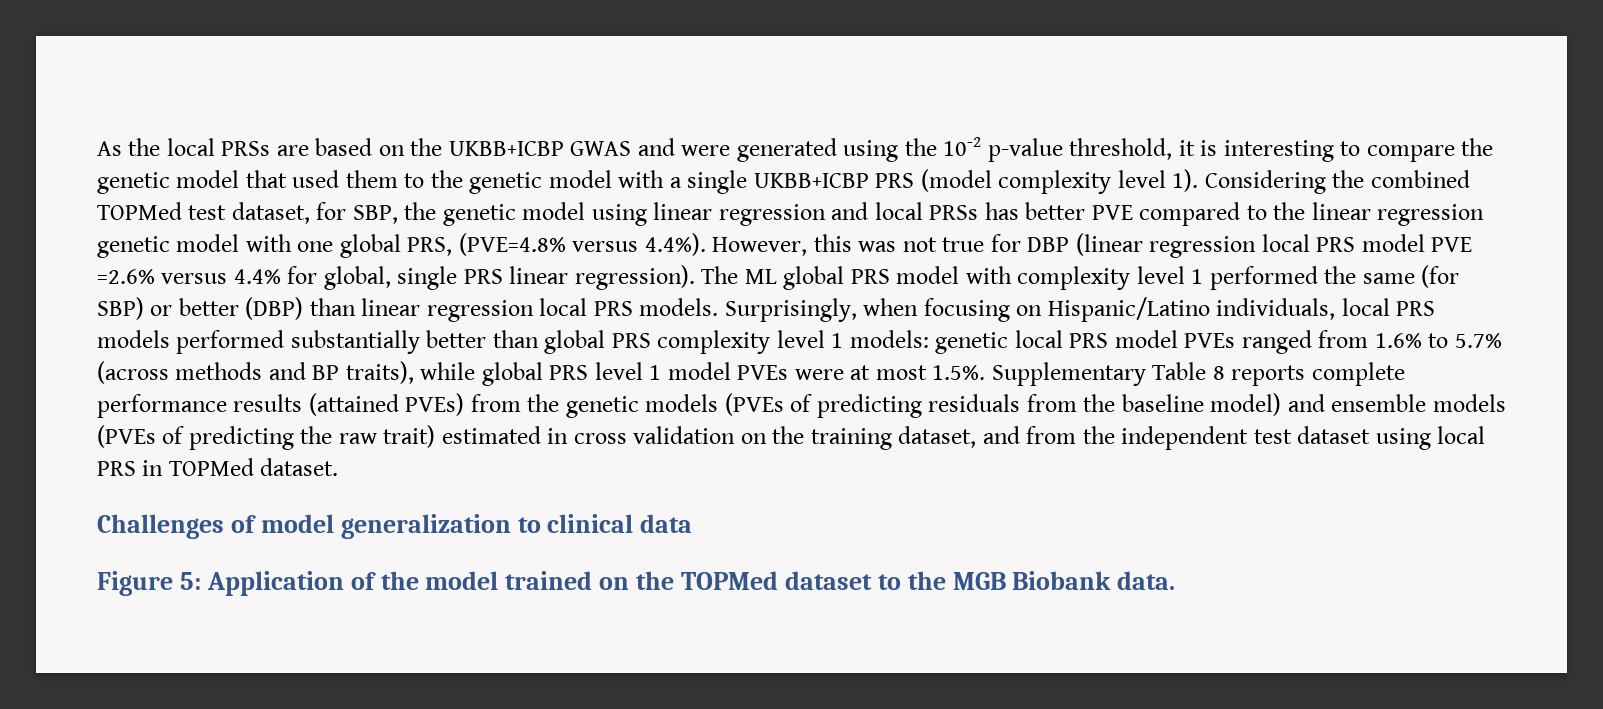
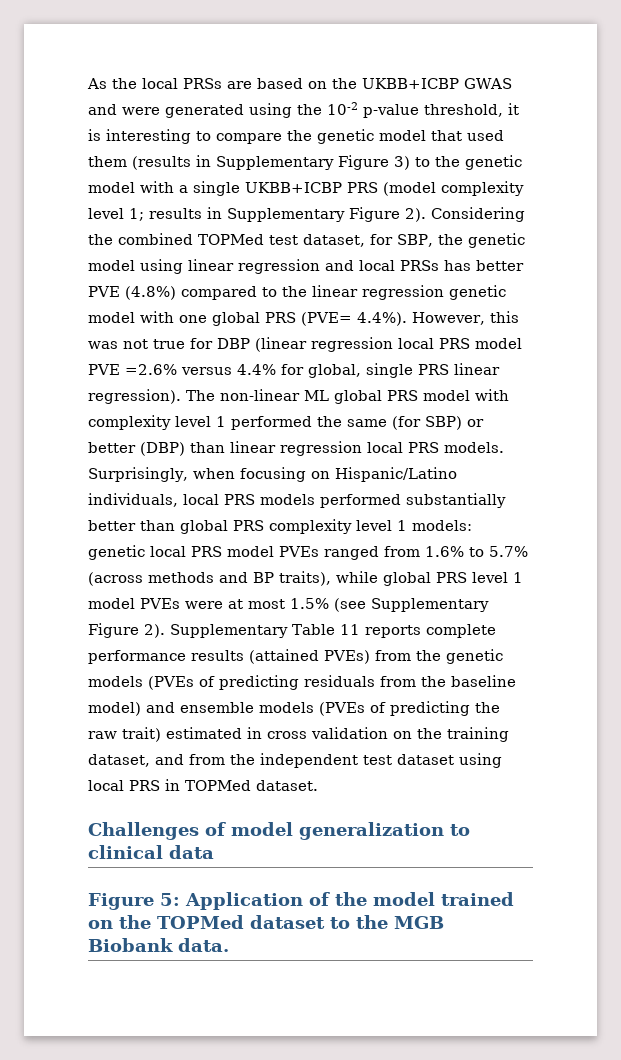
- As the local PRSs are based on the UKBB+ICBP GWAS and were generated using the 10-2 p-value threshold, it is interesting to compare the genetic model that used them to the genetic model with a single UKBB+ICBP PRS (model complexity level 1).
+ As the local PRSs are based on the UKBB+ICBP GWAS and were generated using the 10-2 p-value threshold, it is interesting to compare the genetic model that used them (results in Supplementary Figure 3) to the genetic model with a single UKBB+ICBP PRS (model complexity level 1; results in Supplementary Figure 2).
- Considering the combined TOPMed test dataset, for SBP, the genetic model using linear regression and local PRSs has better PVE compared to the linear regression genetic model with one global PRS, (PVE=4.8% versus 4.4%). However, this was not true for DBP (linear regression local PRS model PVE =2.6% versus 4.4% for global, single PRS linear regression).
+ Considering the combined TOPMed test dataset, for SBP, the genetic model using linear regression and local PRSs has better PVE (4.8%) compared to the linear regression genetic model with one global PRS (PVE= 4.4%). However, this was not true for DBP (linear regression local PRS model PVE =2.6% versus 4.4% for global, single PRS linear regression).
- The ML global PRS model with complexity level 1 performed the same (for SBP) or better (DBP) than linear regression local PRS models.
+ The non-linear ML global PRS model with complexity level 1 performed the same (for SBP) or better (DBP) than linear regression local PRS models.
- genetic local PRS model PVEs ranged from 1.6% to 5.7% (across methods and BP traits), while global PRS level 1 model PVEs were at most 1.5%. Supplementary Table 8 reports complete performance results (attained PVEs) from the genetic models (PVEs of predicting residuals from the baseline model) and ensemble models (PVEs of predicting the raw trait) estimated in cross validation on the training dataset, and from the independent test dataset using local PRS in TOPMed dataset.
+ genetic local PRS model PVEs ranged from 1.6% to 5.7% (across methods and BP traits), while global PRS level 1 model PVEs were at most 1.5% (see Supplementary Figure 2). Supplementary Table 11 reports complete performance results (attained PVEs) from the genetic models (PVEs of predicting residuals from the baseline model) and ensemble models (PVEs of predicting the raw trait) estimated in cross validation on the training dataset, and from the independent test dataset using local PRS in TOPMed dataset.

